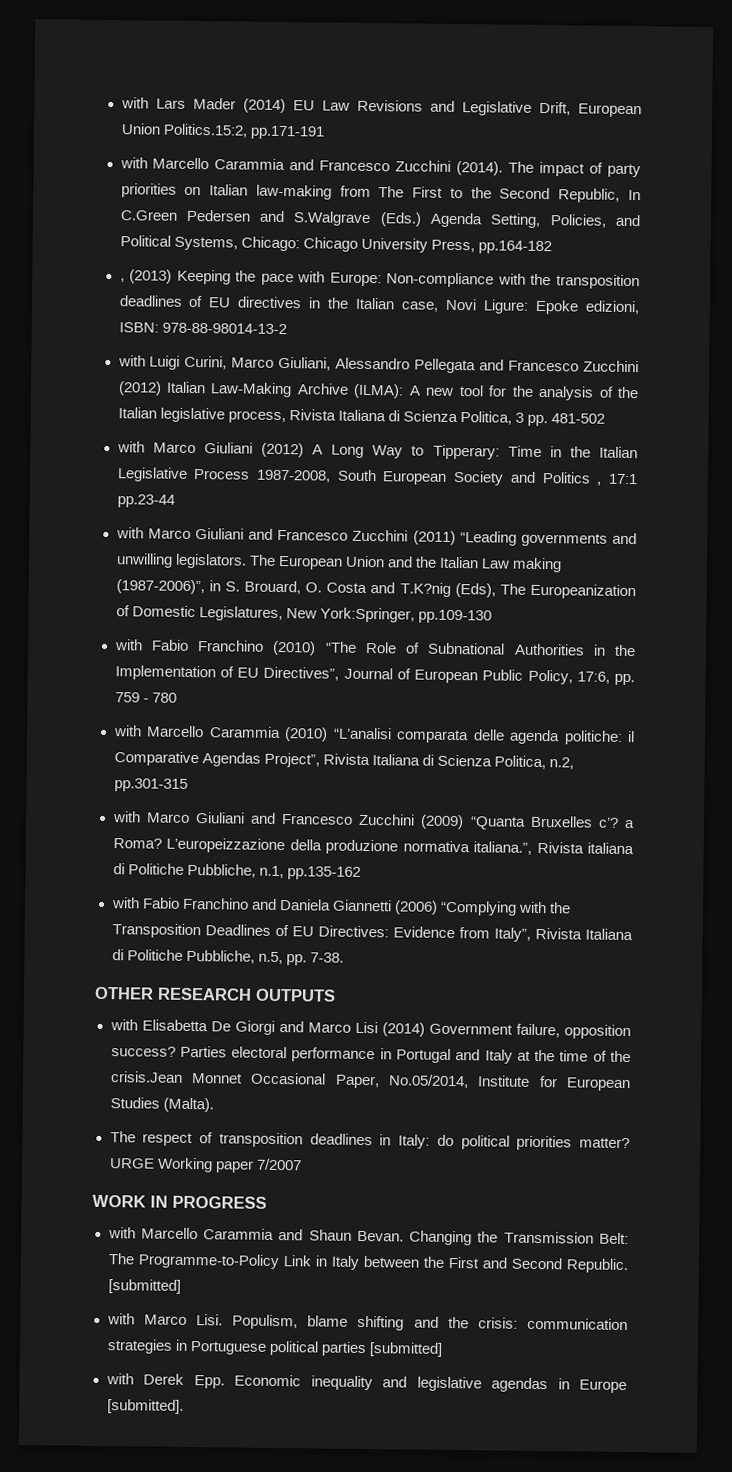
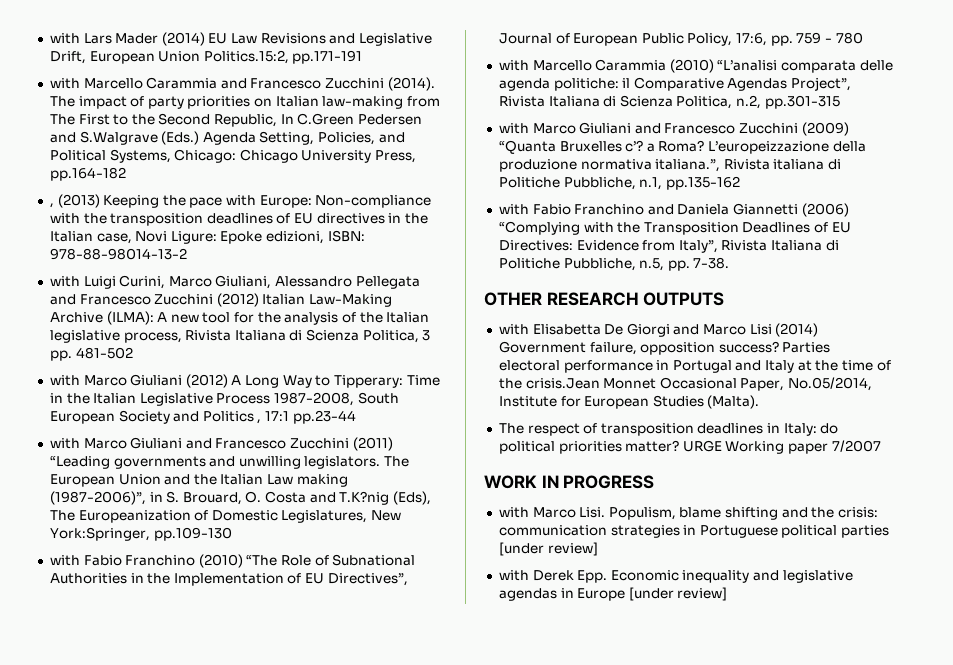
- with Marcello Carammia and Shaun Bevan. Changing the Transmission Belt: The Programme-to-Policy Link in Italy between the First and Second Republic. [submitted]
- Populism, blame shifting and the crisis: communication strategies in Portuguese political parties [submitted]
+ Populism, blame shifting and the crisis: communication strategies in Portuguese political parties [under review]
- with Derek Epp. Economic inequality and legislative agendas in Europe [submitted].
+ with Derek Epp. Economic inequality and legislative agendas in Europe [under review]

